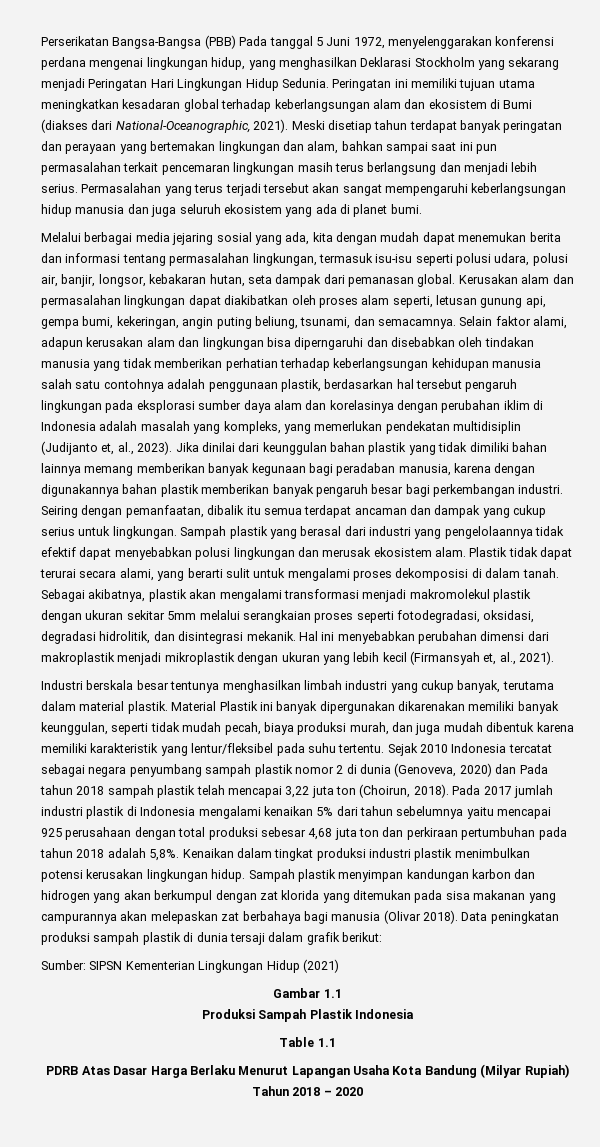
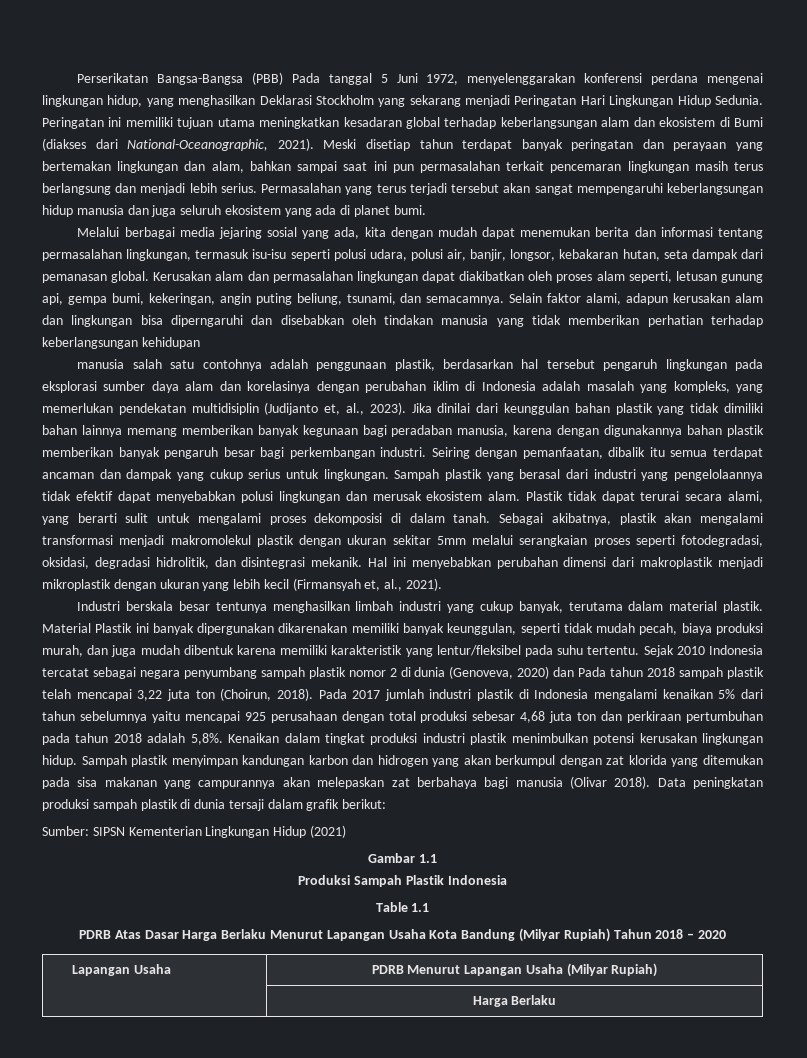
- Selain faktor alami, adapun kerusakan alam dan lingkungan bisa diperngaruhi dan disebabkan oleh tindakan manusia yang tidak memberikan perhatian terhadap keberlangsungan kehidupan manusia salah satu contohnya adalah penggunaan plastik, berdasarkan hal tersebut pengaruh lingkungan pada eksplorasi sumber daya alam dan korelasinya dengan perubahan iklim di Indonesia adalah masalah yang kompleks, yang memerlukan pendekatan multidisiplin (Judijanto et, al., 2023).
+ Selain faktor alami, adapun kerusakan alam dan lingkungan bisa diperngaruhi dan disebabkan oleh tindakan manusia yang tidak memberikan perhatian terhadap keberlangsungan kehidupan
+ manusia salah satu contohnya adalah penggunaan plastik, berdasarkan hal tersebut pengaruh lingkungan pada eksplorasi sumber daya alam dan korelasinya dengan perubahan iklim di Indonesia adalah masalah yang kompleks, yang memerlukan pendekatan multidisiplin (Judijanto et, al., 2023).
+ Lapangan Usaha | PDRB Menurut Lapangan Usaha (Milyar Rupiah)
+ | Harga Berlaku

